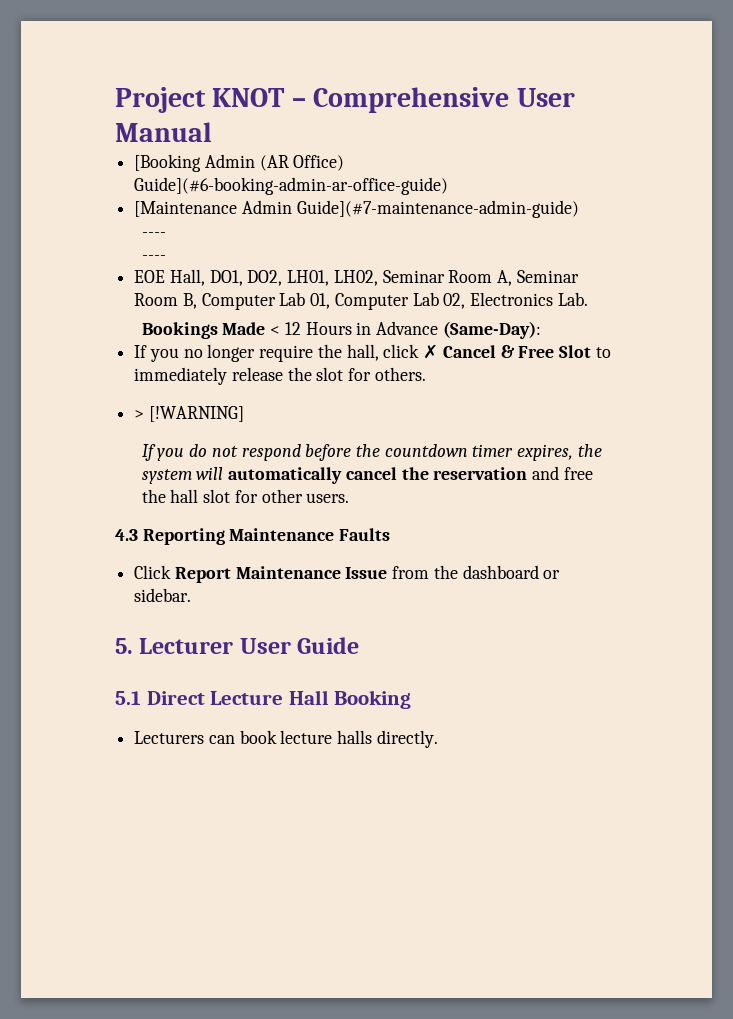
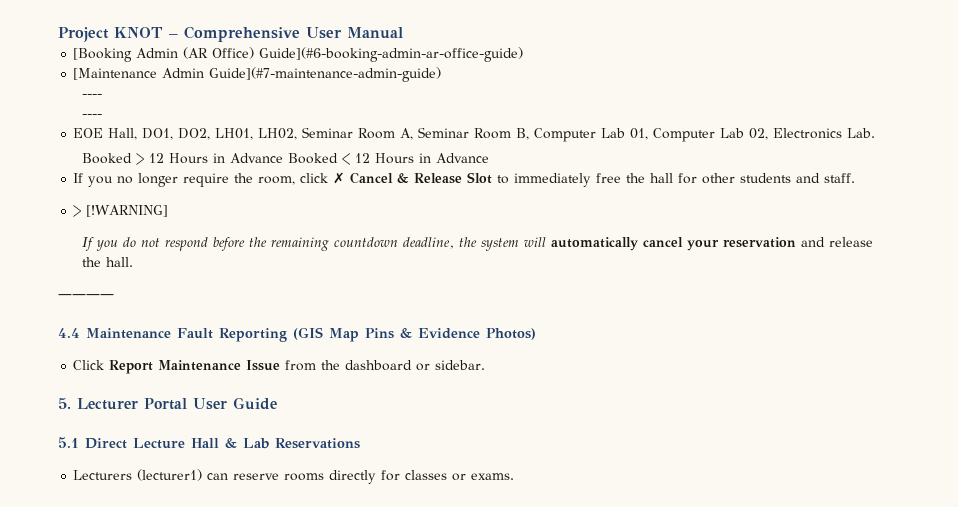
- Bookings Made < 12 Hours in Advance (Same-Day):
+ Booked > 12 Hours in Advance Booked < 12 Hours in Advance
- If you no longer require the hall, click ✗ Cancel & Free Slot to immediately release the slot for others.
+ If you no longer require the room, click ✗ Cancel & Release Slot to immediately free the hall for other students and staff.
- If you do not respond before the countdown timer expires, the system will automatically cancel the reservation and free the hall slot for other users.
- 4.3 Reporting Maintenance Faults
+ If you do not respond before the remaining countdown deadline, the system will automatically cancel your reservation and release the hall.
+ ――――
+ 4.4 Maintenance Fault Reporting (GIS Map Pins & Evidence Photos)
- 5. Lecturer User Guide
+ 5. Lecturer Portal User Guide
- 5.1 Direct Lecture Hall Booking
- Lecturers can book lecture halls directly.
+ 5.1 Direct Lecture Hall & Lab Reservations
+ Lecturers (lecturer1) can reserve rooms directly for classes or exams.

